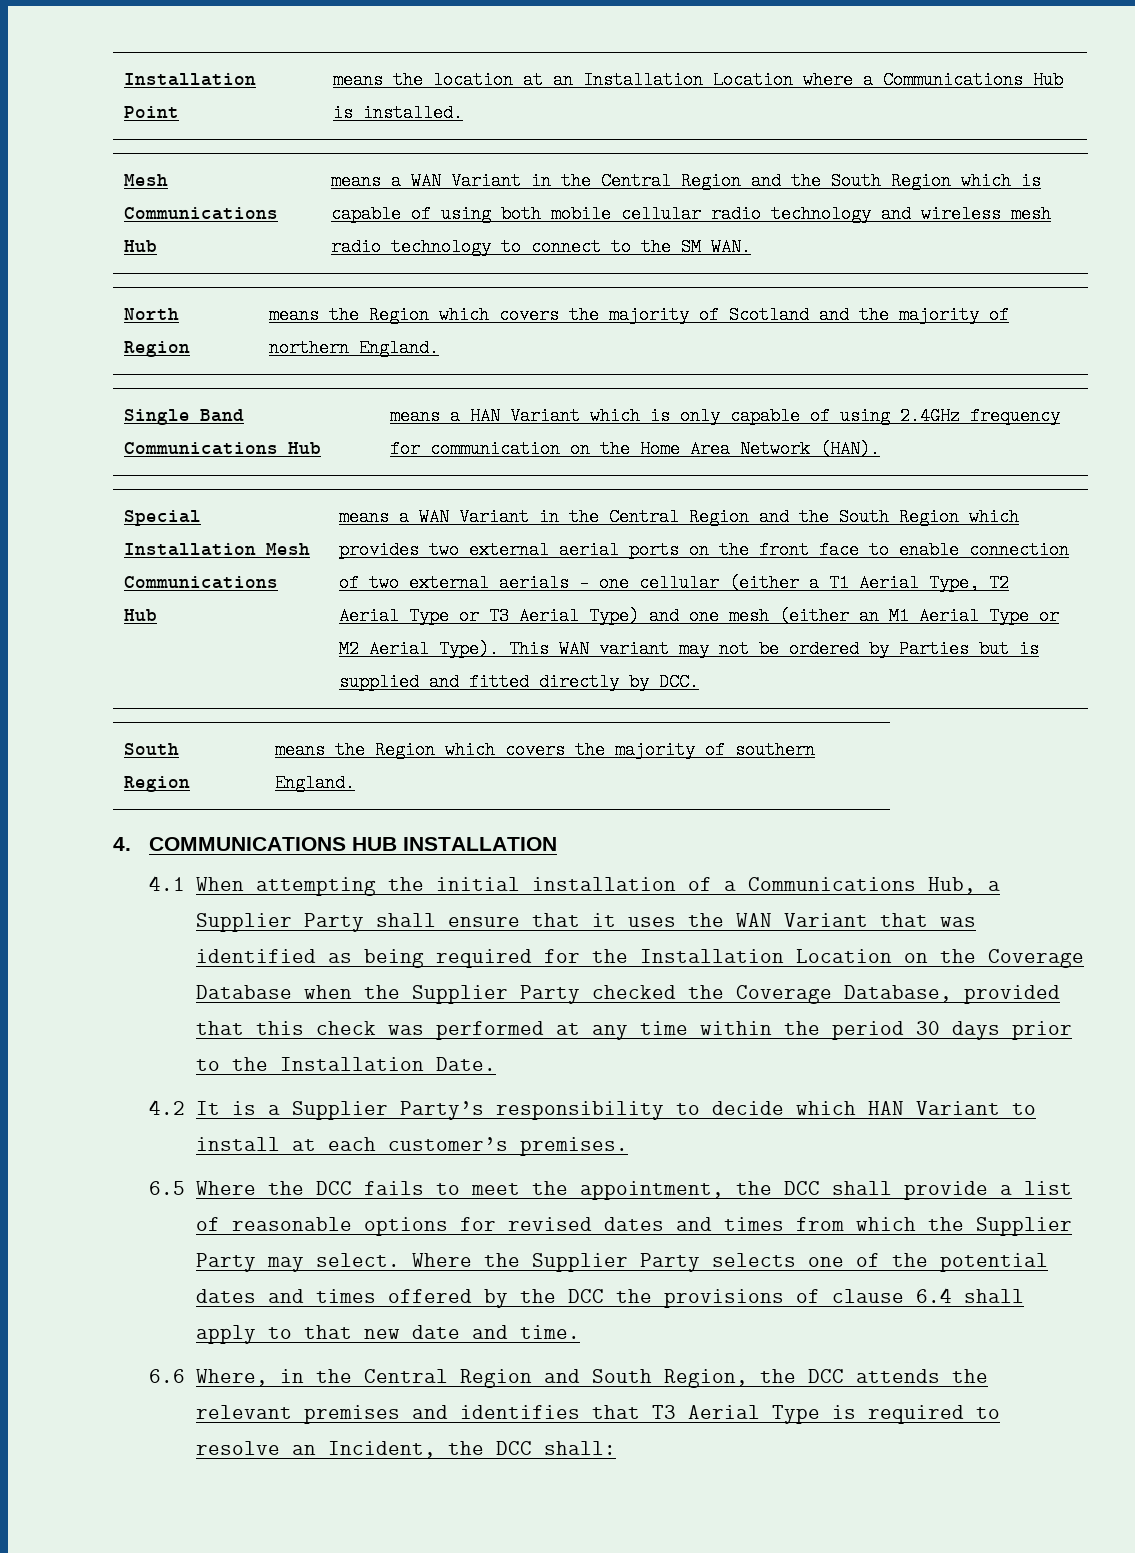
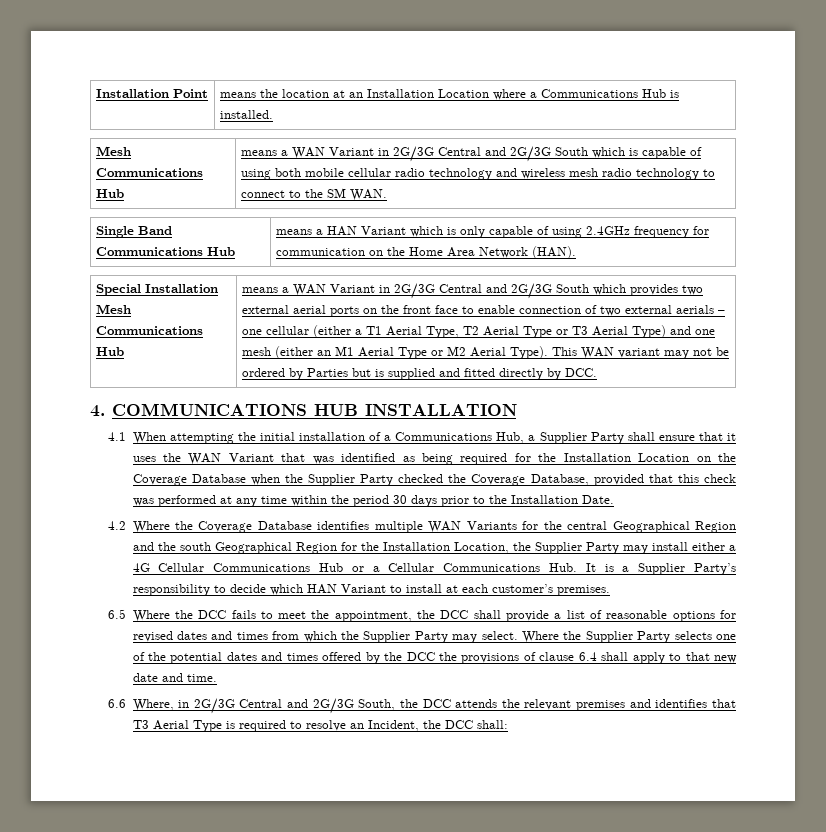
- Mesh Communications Hub | means a WAN Variant in the Central Region and the South Region which is capable of using both mobile cellular radio technology and wireless mesh radio technology to connect to the SM WAN.
+ Mesh Communications Hub | means a WAN Variant in 2G/3G Central and 2G/3G South which is capable of using both mobile cellular radio technology and wireless mesh radio technology to connect to the SM WAN.
- North Region | means the Region which covers the majority of Scotland and the majority of northern England.
- means a WAN Variant in the Central Region and the South Region which provides two external aerial ports on the front face to enable connection of two external aerials – one cellular (either a T1 Aerial Type, T2 Aerial Type or T3 Aerial Type) and one mesh (either an M1 Aerial Type or M2 Aerial Type).
+ means a WAN Variant in 2G/3G Central and 2G/3G South which provides two external aerial ports on the front face to enable connection of two external aerials – one cellular (either a T1 Aerial Type, T2 Aerial Type or T3 Aerial Type) and one mesh (either an M1 Aerial Type or M2 Aerial Type).
- South Region | means the Region which covers the majority of southern England.
- 4.2 It is a Supplier Party’s responsibility to decide which HAN Variant to install at each customer’s premises.
+ 4.2 Where the Coverage Database identifies multiple WAN Variants for the central Geographical Region and the south Geographical Region for the Installation Location, the Supplier Party may install either a 4G Cellular Communications Hub or a Cellular Communications Hub. It is a Supplier Party’s responsibility to decide which HAN Variant to install at each customer’s premises.
- 6.6 Where, in the Central Region and South Region, the DCC attends the relevant premises and identifies that T3 Aerial Type is required to resolve an Incident, the DCC shall:
+ 6.6 Where, in 2G/3G Central and 2G/3G South, the DCC attends the relevant premises and identifies that T3 Aerial Type is required to resolve an Incident, the DCC shall:

